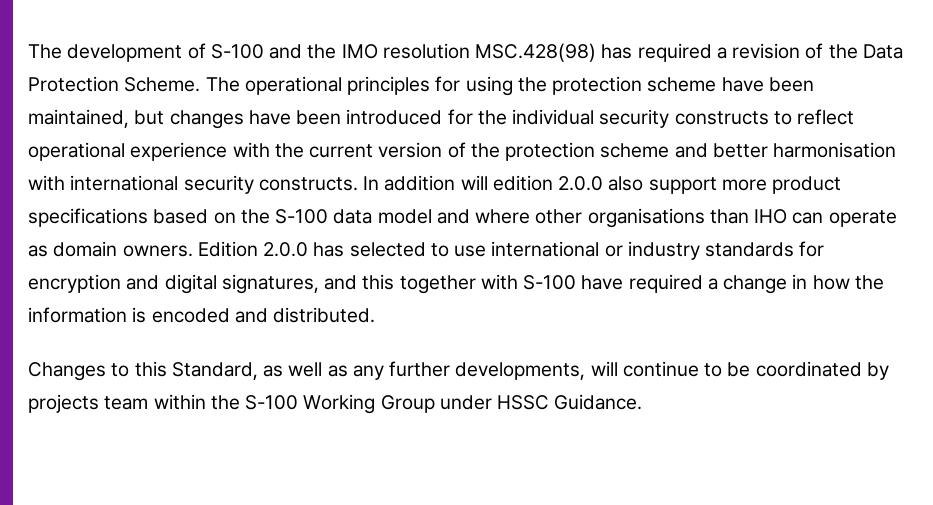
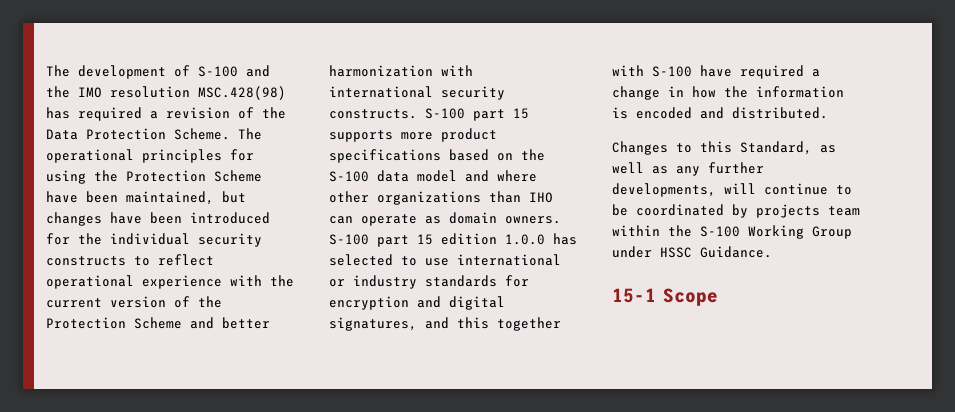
- The operational principles for using the protection scheme have been maintained, but changes have been introduced for the individual security constructs to reflect operational experience with the current version of the protection scheme and better harmonisation with international security constructs.
+ The operational principles for using the Protection Scheme have been maintained, but changes have been introduced for the individual security constructs to reflect operational experience with the current version of the Protection Scheme and better harmonization with international security constructs.
- In addition will edition 2.0.0 also support more product specifications based on the S-100 data model and where other organisations than IHO can operate as domain owners.
+ S-100 part 15 supports more product specifications based on the S-100 data model and where other organizations than IHO can operate as domain owners.
- Edition 2.0.0 has selected to use international or industry standards for encryption and digital signatures, and this together with S-100 have required a change in how the information is encoded and distributed.
+ S-100 part 15 edition 1.0.0 has selected to use international or industry standards for encryption and digital signatures, and this together with S-100 have required a change in how the information is encoded and distributed.
+ 15-1 Scope

